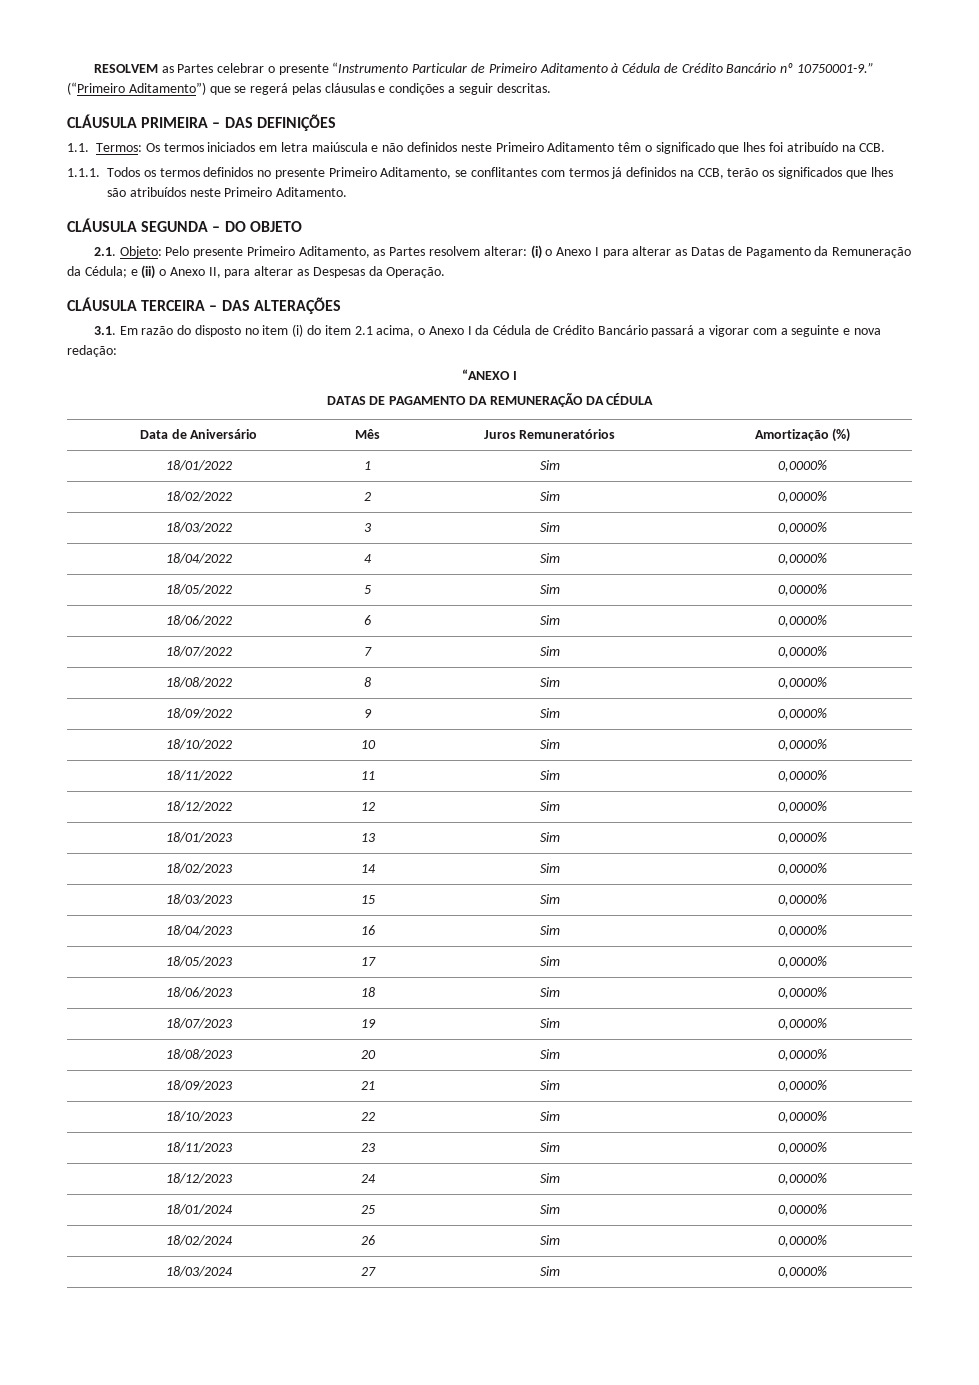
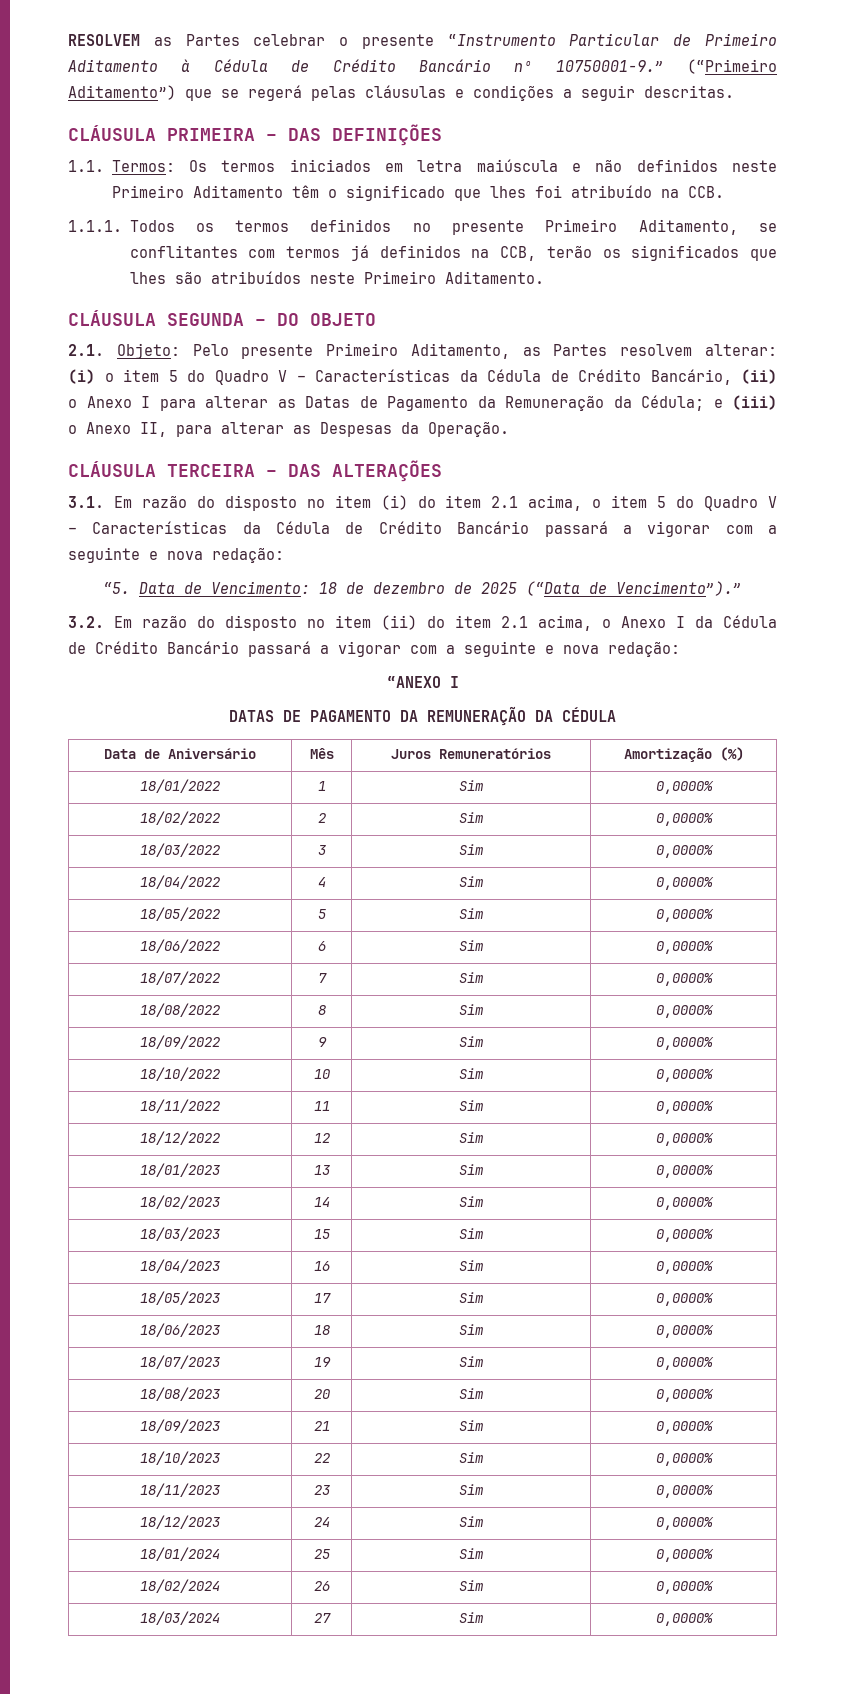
- 2.1. Objeto: Pelo presente Primeiro Aditamento, as Partes resolvem alterar: (i) o Anexo I para alterar as Datas de Pagamento da Remuneração da Cédula; e (ii) o Anexo II, para alterar as Despesas da Operação.
+ 2.1. Objeto: Pelo presente Primeiro Aditamento, as Partes resolvem alterar: (i) o item 5 do Quadro V – Características da Cédula de Crédito Bancário, (ii) o Anexo I para alterar as Datas de Pagamento da Remuneração da Cédula; e (iii) o Anexo II, para alterar as Despesas da Operação.
- 3.1. Em razão do disposto no item (i) do item 2.1 acima, o Anexo I da Cédula de Crédito Bancário passará a vigorar com a seguinte e nova redação:
+ 3.1. Em razão do disposto no item (i) do item 2.1 acima, o item 5 do Quadro V – Características da Cédula de Crédito Bancário passará a vigorar com a seguinte e nova redação:
+ “5. Data de Vencimento: 18 de dezembro de 2025 (“Data de Vencimento”).”
+ 3.2. Em razão do disposto no item (ii) do item 2.1 acima, o Anexo I da Cédula de Crédito Bancário passará a vigorar com a seguinte e nova redação:

